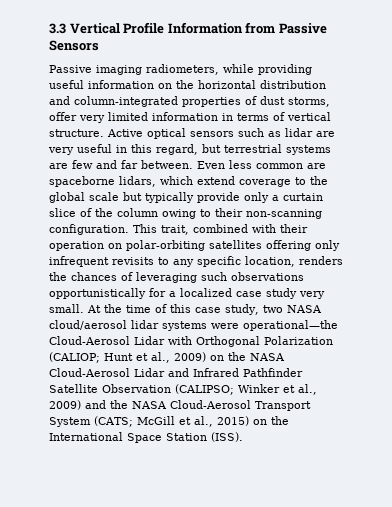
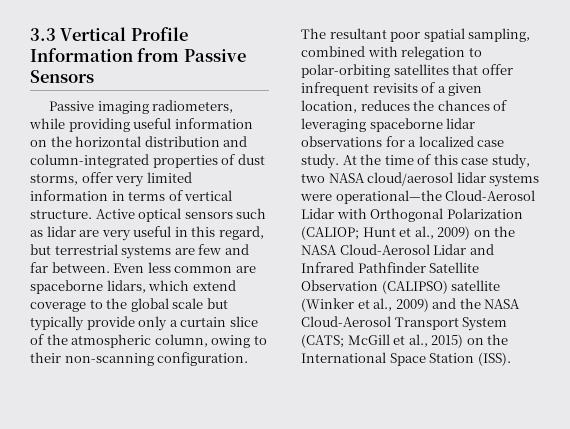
- Even less common are spaceborne lidars, which extend coverage to the global scale but typically provide only a curtain slice of the column owing to their non-scanning configuration.
+ Even less common are spaceborne lidars, which extend coverage to the global scale but typically provide only a curtain slice of the atmospheric column, owing to their non-scanning configuration.
- This trait, combined with their operation on polar-orbiting satellites offering only infrequent revisits to any specific location, renders the chances of leveraging such observations opportunistically for a localized case study very small.
+ The resultant poor spatial sampling, combined with relegation to polar-orbiting satellites that offer infrequent revisits of a given location, reduces the chances of leveraging spaceborne lidar observations for a localized case study.
- At the time of this case study, two NASA cloud/aerosol lidar systems were operational—the Cloud-Aerosol Lidar with Orthogonal Polarization (CALIOP; Hunt et al., 2009) on the NASA Cloud-Aerosol Lidar and Infrared Pathfinder Satellite Observation (CALIPSO; Winker et al., 2009) and the NASA Cloud-Aerosol Transport System (CATS; McGill et al., 2015) on the International Space Station (ISS).
+ At the time of this case study, two NASA cloud/aerosol lidar systems were operational—the Cloud-Aerosol Lidar with Orthogonal Polarization (CALIOP; Hunt et al., 2009) on the NASA Cloud-Aerosol Lidar and Infrared Pathfinder Satellite Observation (CALIPSO) satellite (Winker et al., 2009) and the NASA Cloud-Aerosol Transport System (CATS; McGill et al., 2015) on the International Space Station (ISS).

